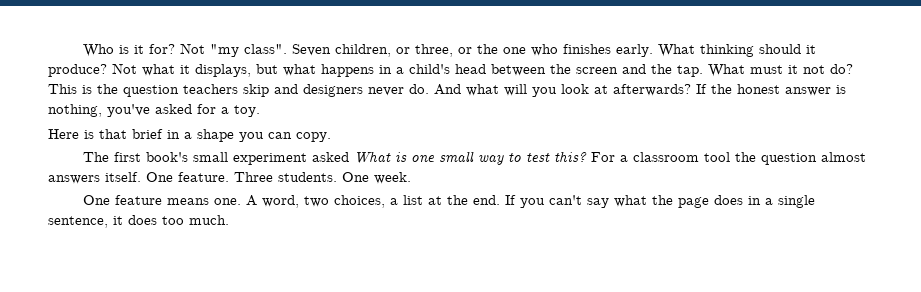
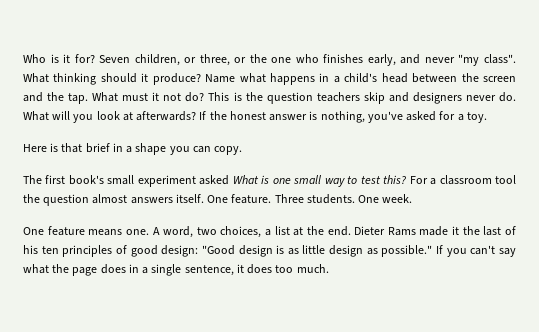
- Not "my class".
- Seven children, or three, or the one who finishes early.
+ Seven children, or three, or the one who finishes early, and never "my class".
- Not what it displays, but what happens in a child's head between the screen and the tap.
+ Name what happens in a child's head between the screen and the tap.
- And what will you look at afterwards?
+ What will you look at afterwards?
+ Dieter Rams made it the last of his ten principles of good design: "Good design is as little design as possible."

